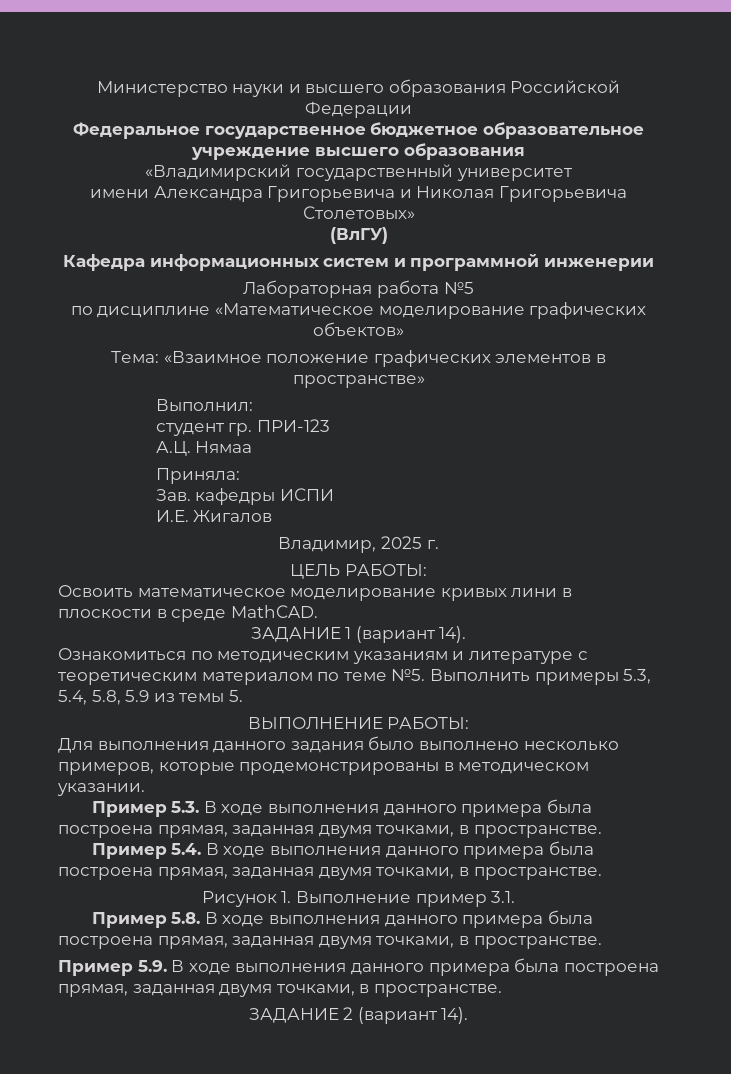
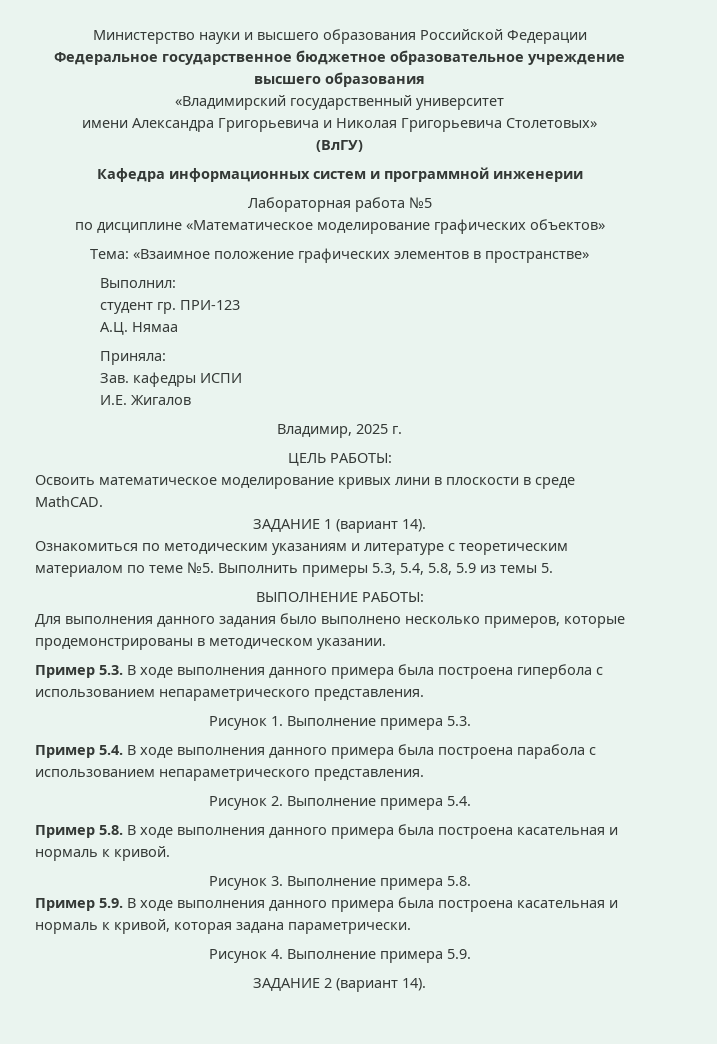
- Пример 5.3. В ходе выполнения данного примера была построена прямая, заданная двумя точками, в пространстве.
+ Пример 5.3. В ходе выполнения данного примера была построена гипербола с использованием непараметрического представления.
+ Рисунок 1. Выполнение примера 5.3.
- Пример 5.4. В ходе выполнения данного примера была построена прямая, заданная двумя точками, в пространстве.
- Рисунок 1. Выполнение пример 3.1.
+ Пример 5.4. В ходе выполнения данного примера была построена парабола с использованием непараметрического представления.
+ Рисунок 2. Выполнение примера 5.4.
- Пример 5.8. В ходе выполнения данного примера была построена прямая, заданная двумя точками, в пространстве.
+ Пример 5.8. В ходе выполнения данного примера была построена касательная и нормаль к кривой.
+ Рисунок 3. Выполнение примера 5.8.
- Пример 5.9. В ходе выполнения данного примера была построена прямая, заданная двумя точками, в пространстве.
+ Пример 5.9. В ходе выполнения данного примера была построена касательная и нормаль к кривой, которая задана параметрически.
+ Рисунок 4. Выполнение примера 5.9.

